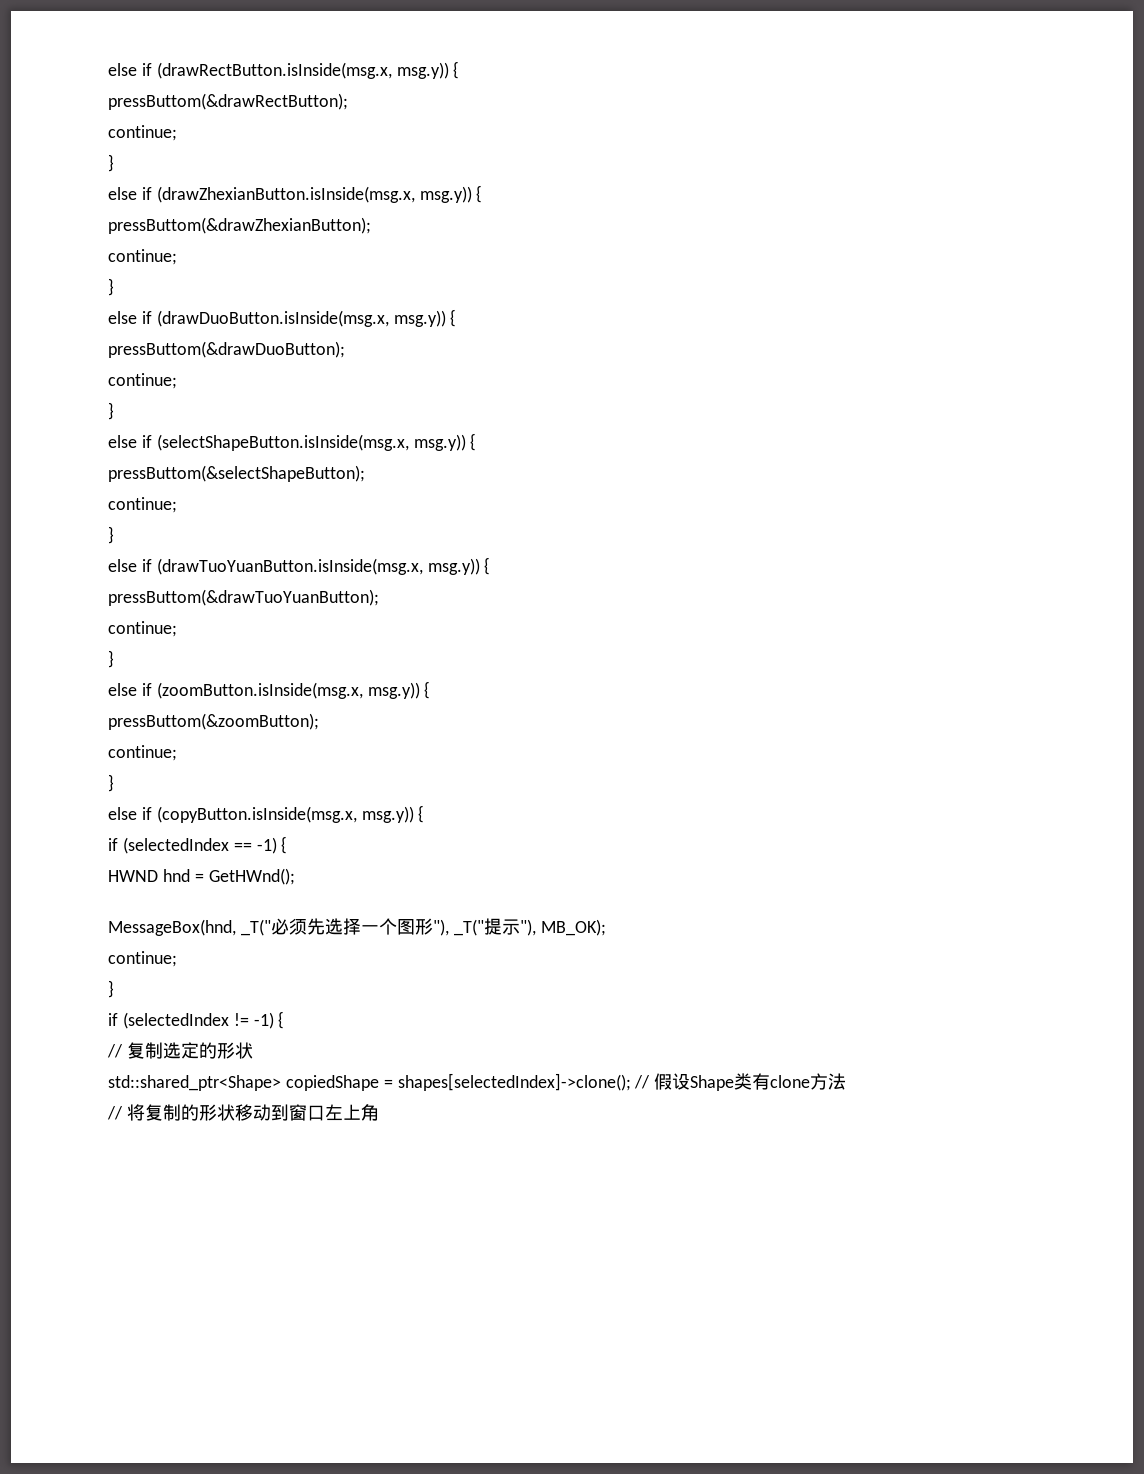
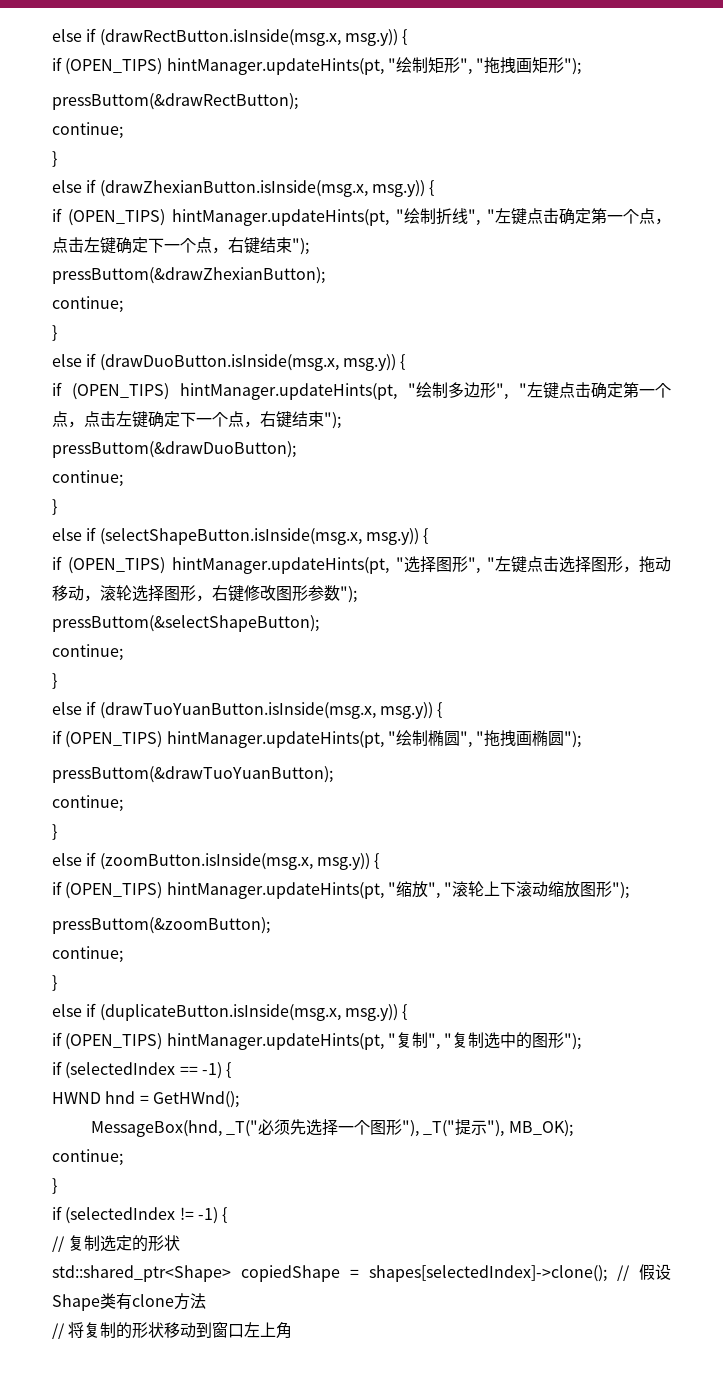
+ if (OPEN_TIPS) hintManager.updateHints(pt, "绘制矩形", "拖拽画矩形");
+ if (OPEN_TIPS) hintManager.updateHints(pt, "绘制折线", "左键点击确定第一个点，点击左键确定下一个点，右键结束");
+ if (OPEN_TIPS) hintManager.updateHints(pt, "绘制多边形", "左键点击确定第一个点，点击左键确定下一个点，右键结束");
+ if (OPEN_TIPS) hintManager.updateHints(pt, "选择图形", "左键点击选择图形，拖动移动，滚轮选择图形，右键修改图形参数");
+ if (OPEN_TIPS) hintManager.updateHints(pt, "绘制椭圆", "拖拽画椭圆");
+ if (OPEN_TIPS) hintManager.updateHints(pt, "缩放", "滚轮上下滚动缩放图形");
- else if (copyButton.isInside(msg.x, msg.y)) {
+ else if (duplicateButton.isInside(msg.x, msg.y)) {
+ if (OPEN_TIPS) hintManager.updateHints(pt, "复制", "复制选中的图形");

